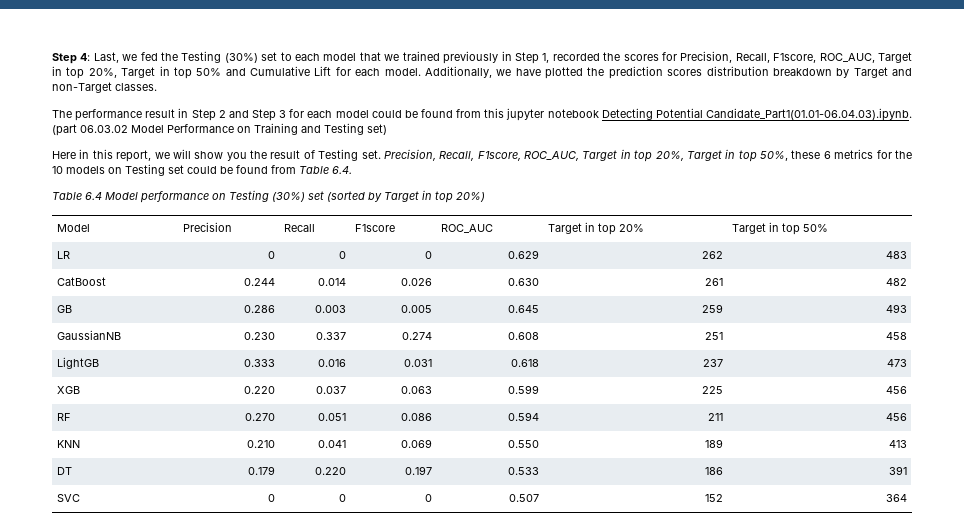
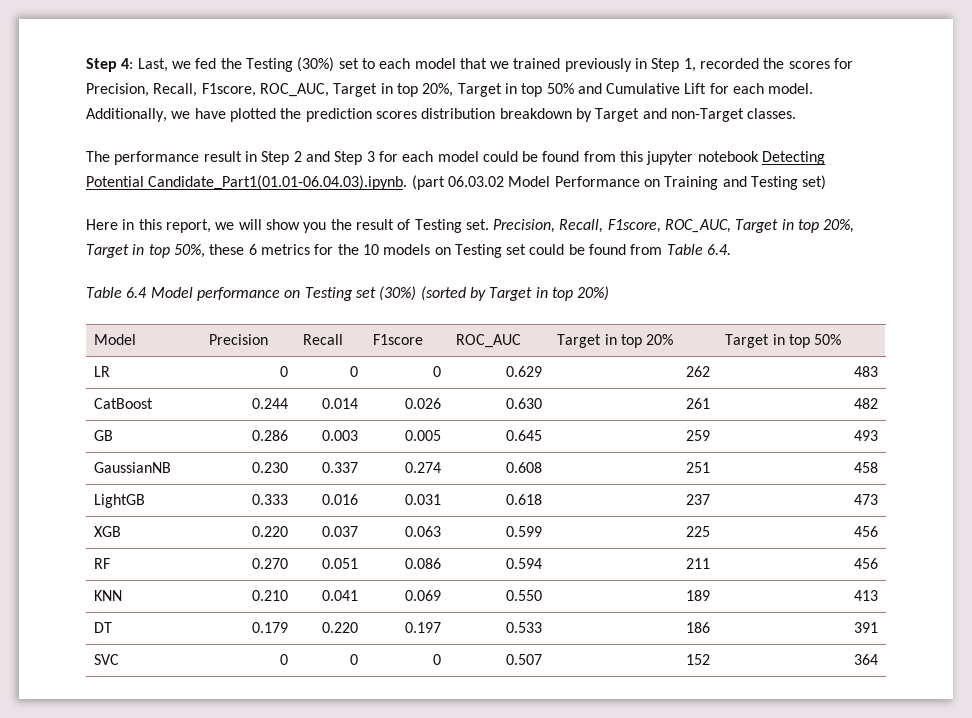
- Table 6.4 Model performance on Testing (30%) set (sorted by Target in top 20%)
+ Table 6.4 Model performance on Testing set (30%) (sorted by Target in top 20%)

